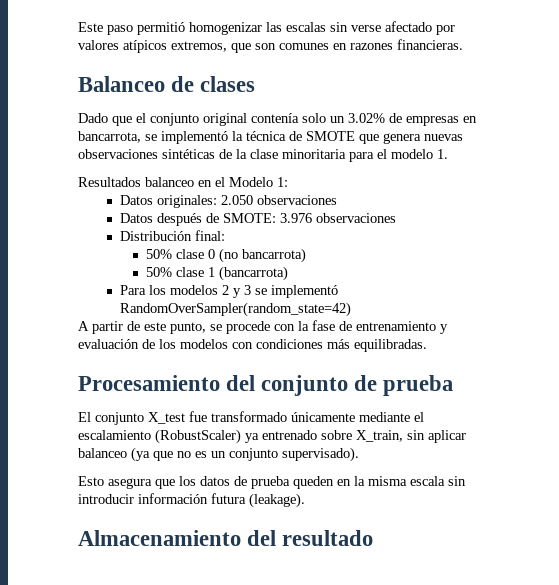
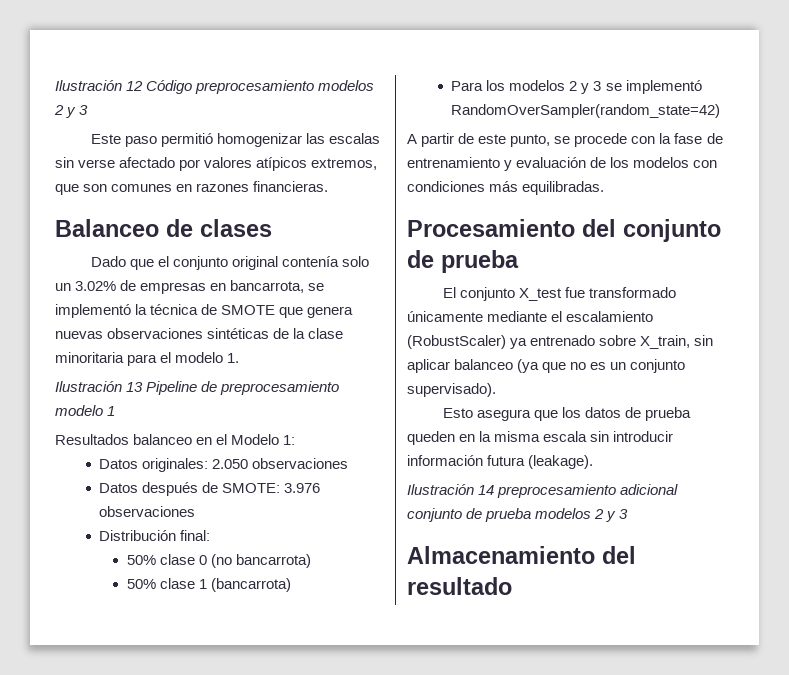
+ Ilustración 12 Código preprocesamiento modelos 2 y 3
+ Ilustración 13 Pipeline de preprocesamiento modelo 1
+ Ilustración 14 preprocesamiento adicional conjunto de prueba modelos 2 y 3

